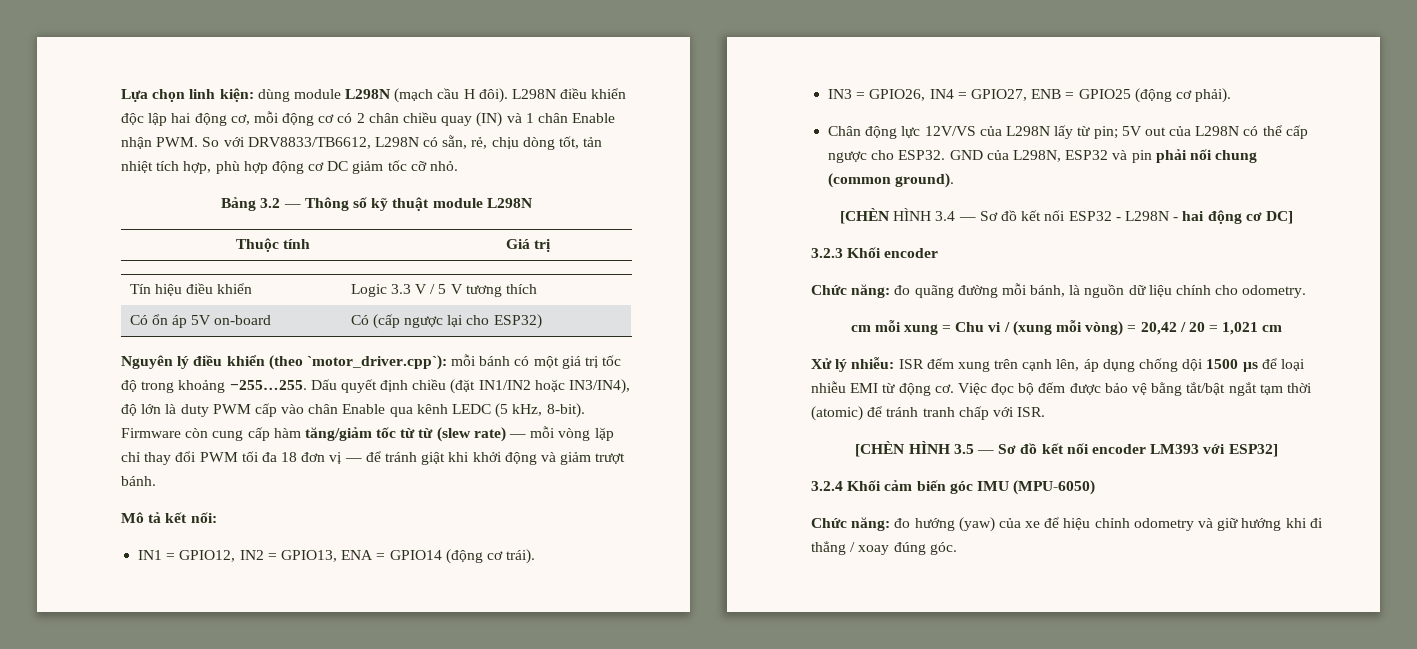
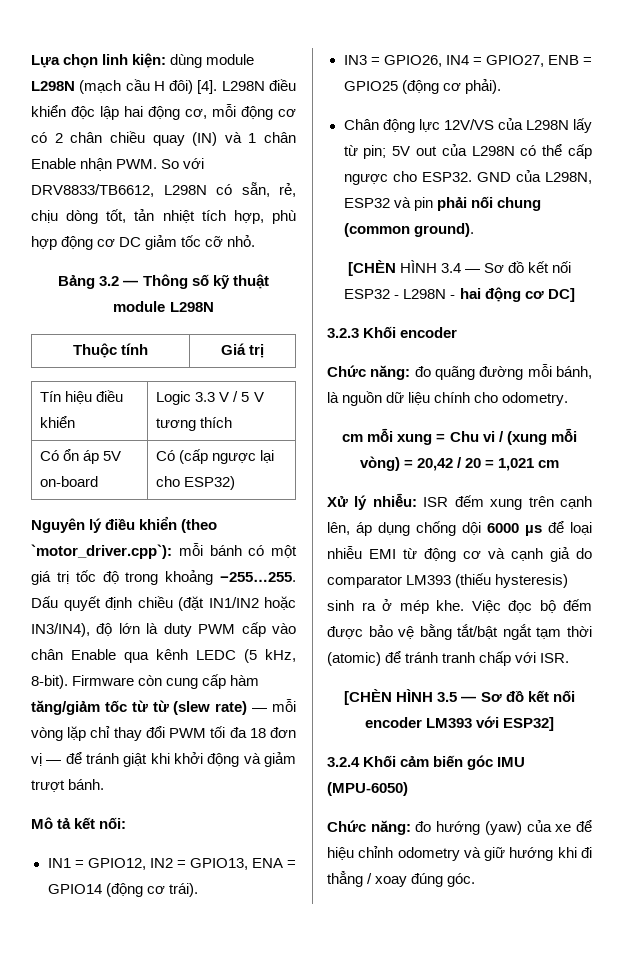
- Lựa chọn linh kiện: dùng module L298N (mạch cầu H đôi).
+ Lựa chọn linh kiện: dùng module L298N (mạch cầu H đôi) [4].
- Xử lý nhiễu: ISR đếm xung trên cạnh lên, áp dụng chống dội 1500 µs để loại nhiễu EMI từ động cơ.
+ Xử lý nhiễu: ISR đếm xung trên cạnh lên, áp dụng chống dội 6000 µs để loại nhiễu EMI từ động cơ và cạnh giả do comparator LM393 (thiếu hysteresis) sinh ra ở mép khe.

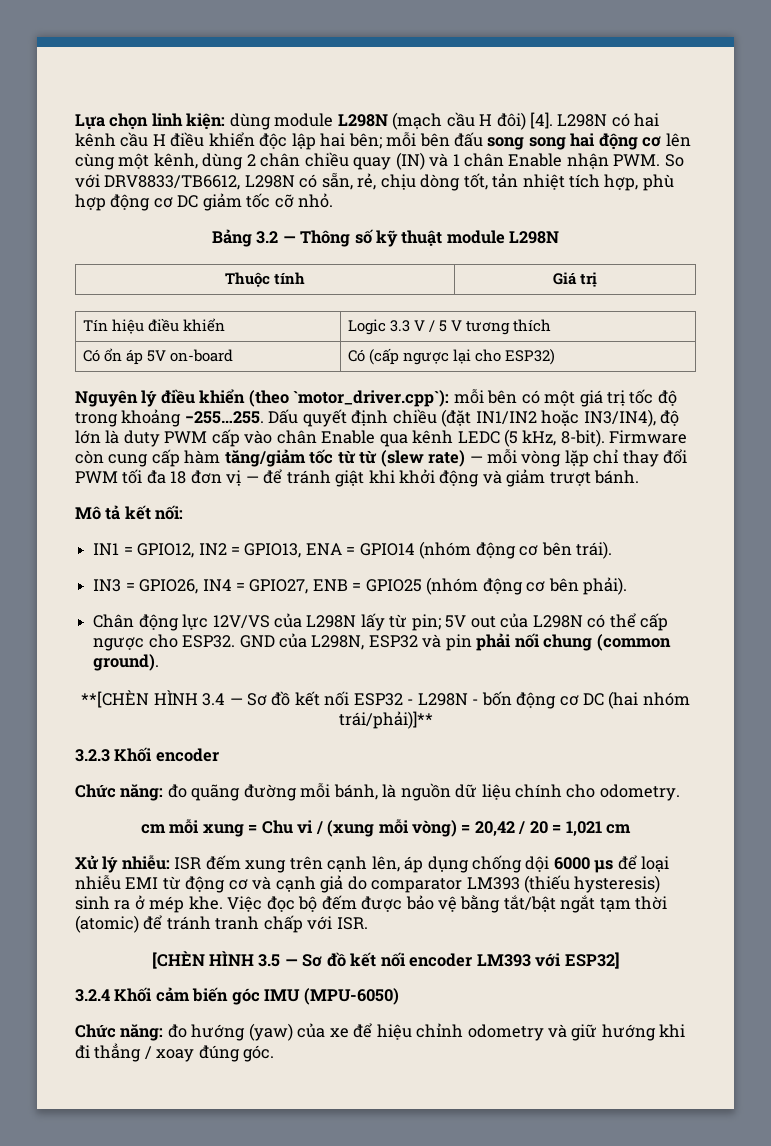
- L298N điều khiển độc lập hai động cơ, mỗi động cơ có 2 chân chiều quay (IN) và 1 chân Enable nhận PWM. So với DRV8833/TB6612, L298N có sẵn, rẻ, chịu dòng tốt, tản nhiệt tích hợp, phù hợp động cơ DC giảm tốc cỡ nhỏ.
+ L298N có hai kênh cầu H điều khiển độc lập hai bên; mỗi bên đấu song song hai động cơ lên cùng một kênh, dùng 2 chân chiều quay (IN) và 1 chân Enable nhận PWM. So với DRV8833/TB6612, L298N có sẵn, rẻ, chịu dòng tốt, tản nhiệt tích hợp, phù hợp động cơ DC giảm tốc cỡ nhỏ.
- Nguyên lý điều khiển (theo `motor_driver.cpp`): mỗi bánh có một giá trị tốc độ trong khoảng −255…255.
+ Nguyên lý điều khiển (theo `motor_driver.cpp`): mỗi bên có một giá trị tốc độ trong khoảng −255…255.
- IN1 = GPIO12, IN2 = GPIO13, ENA = GPIO14 (động cơ trái).
+ IN1 = GPIO12, IN2 = GPIO13, ENA = GPIO14 (nhóm động cơ bên trái).
- IN3 = GPIO26, IN4 = GPIO27, ENB = GPIO25 (động cơ phải).
+ IN3 = GPIO26, IN4 = GPIO27, ENB = GPIO25 (nhóm động cơ bên phải).
- [CHÈN HÌNH 3.4 — Sơ đồ kết nối ESP32 - L298N - hai động cơ DC]
+ **[CHÈN HÌNH 3.4 — Sơ đồ kết nối ESP32 - L298N - bốn động cơ DC (hai nhóm trái/phải)]**

